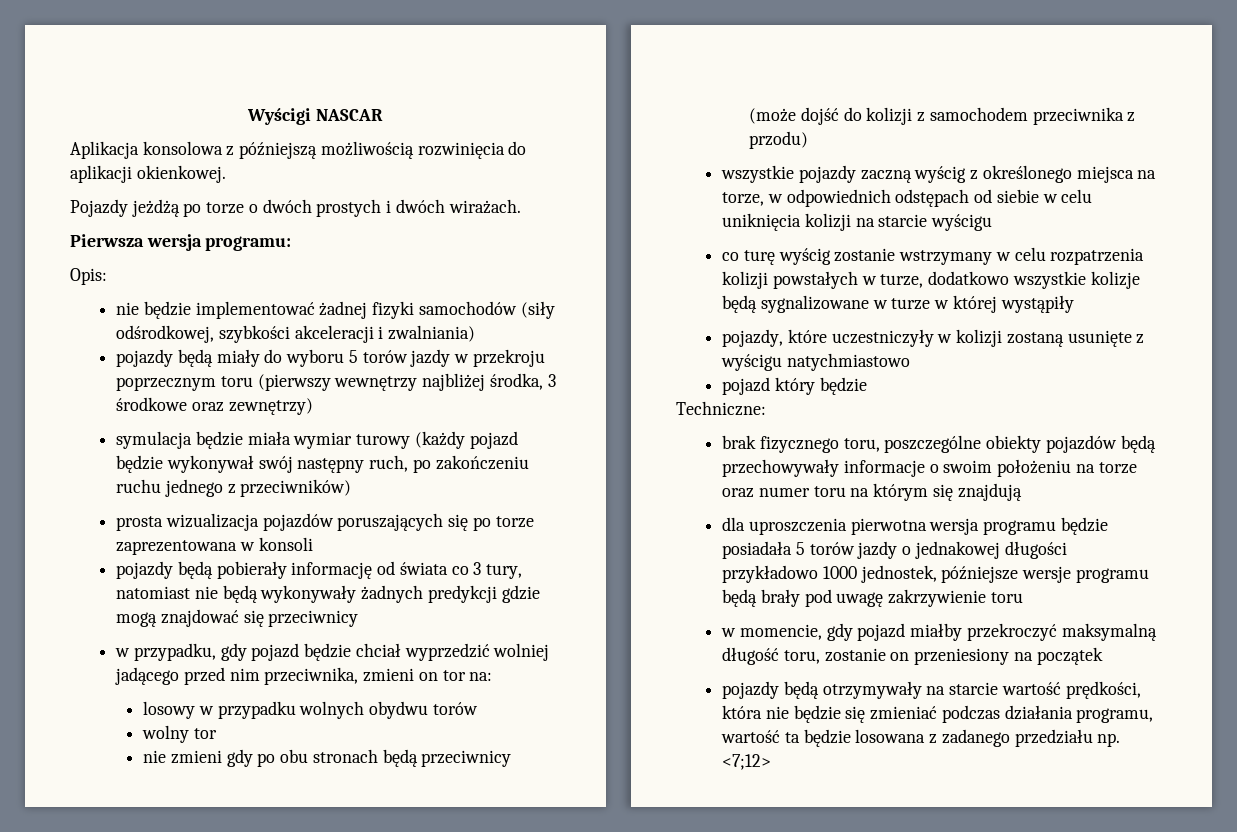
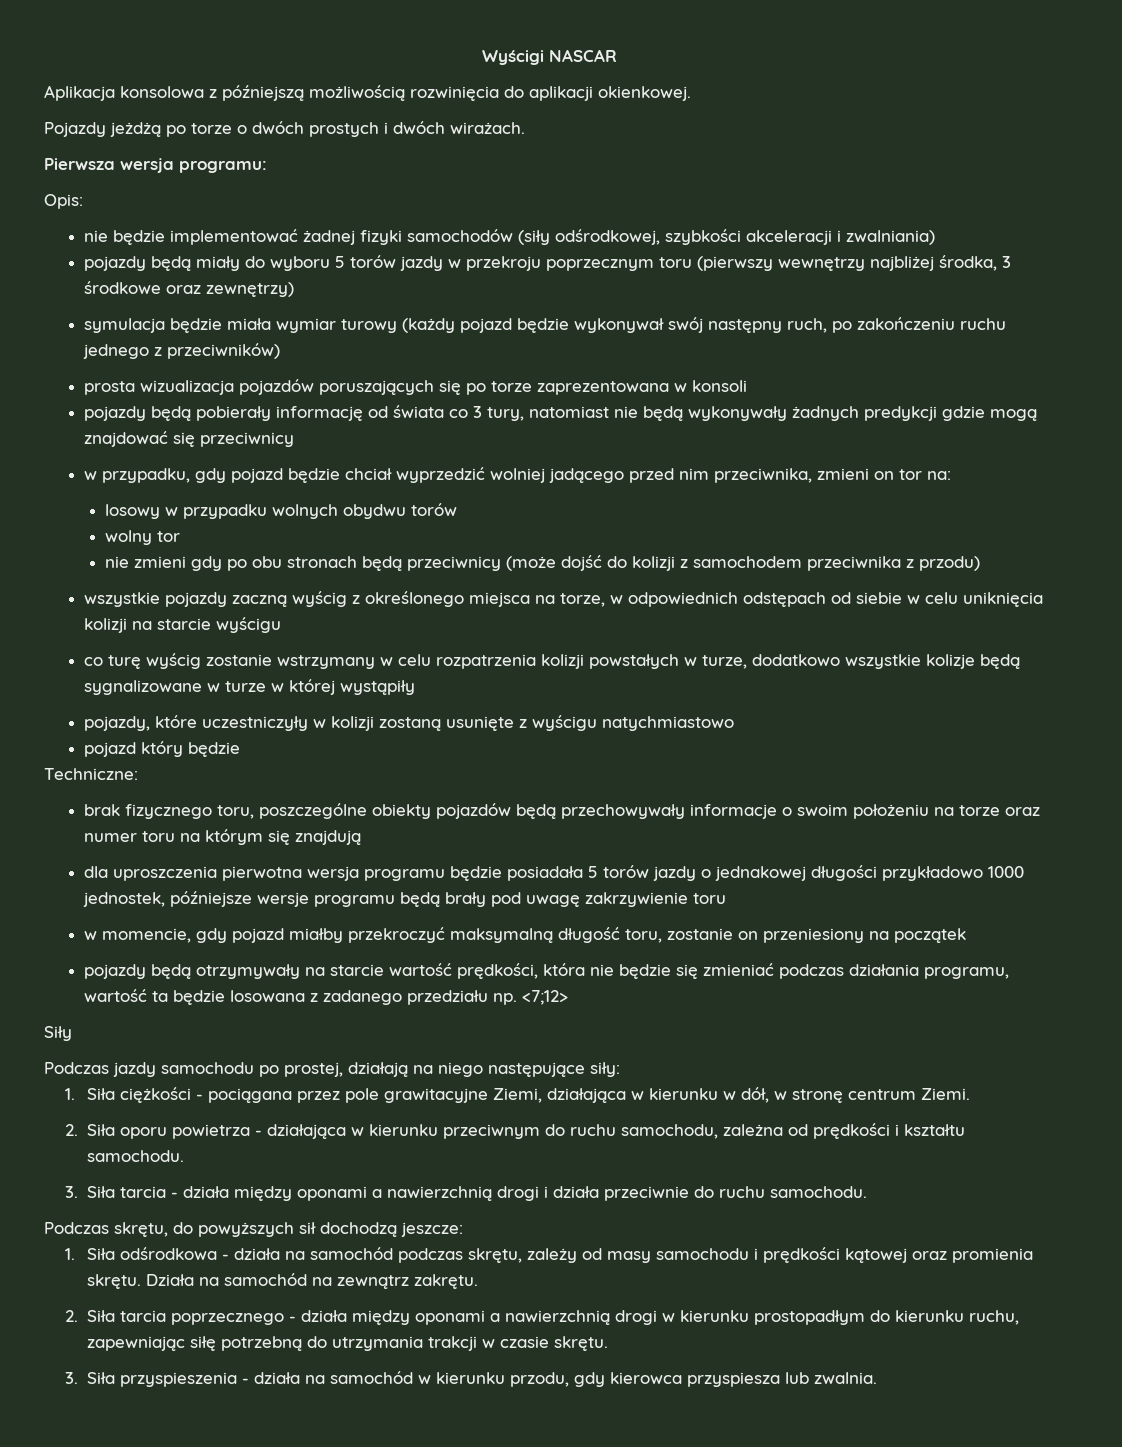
+ Siły
+ Podczas jazdy samochodu po prostej, działają na niego następujące siły:
+ 1. Siła ciężkości - pociągana przez pole grawitacyjne Ziemi, działająca w kierunku w dół, w stronę centrum Ziemi.
+ 2. Siła oporu powietrza - działająca w kierunku przeciwnym do ruchu samochodu, zależna od prędkości i kształtu samochodu.
+ 3. Siła tarcia - działa między oponami a nawierzchnią drogi i działa przeciwnie do ruchu samochodu.
+ Podczas skrętu, do powyższych sił dochodzą jeszcze:
+ 1. Siła odśrodkowa - działa na samochód podczas skrętu, zależy od masy samochodu i prędkości kątowej oraz promienia skrętu. Działa na samochód na zewnątrz zakrętu.
+ 2. Siła tarcia poprzecznego - działa między oponami a nawierzchnią drogi w kierunku prostopadłym do kierunku ruchu, zapewniając siłę potrzebną do utrzymania trakcji w czasie skrętu.
+ 3. Siła przyspieszenia - działa na samochód w kierunku przodu, gdy kierowca przyspiesza lub zwalnia.

